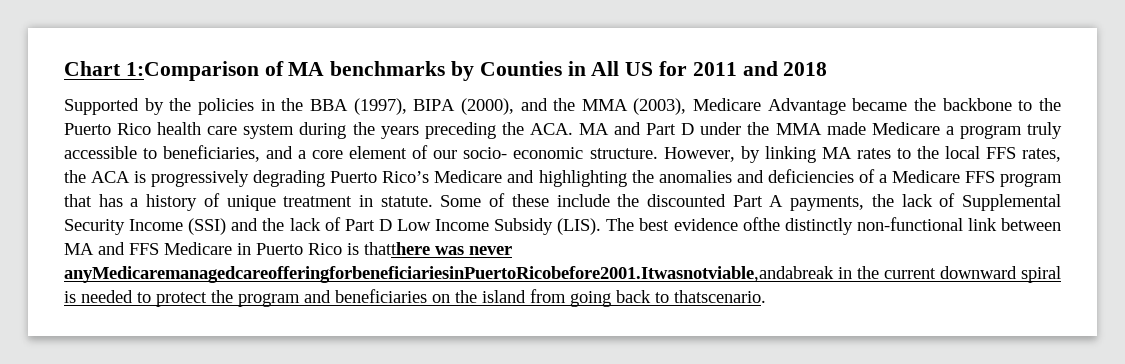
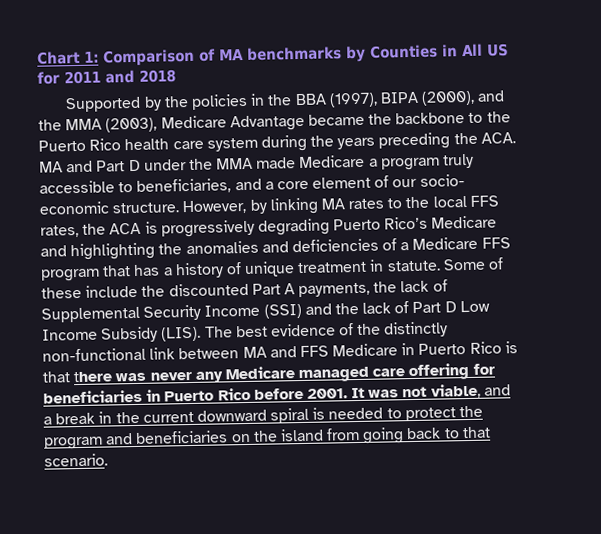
- Chart 1:Comparison of MA benchmarks by Counties in All US for 2011 and 2018
+ Chart 1: Comparison of MA benchmarks by Counties in All US for 2011 and 2018
- The best evidence ofthe distinctly non-functional link between MA and FFS Medicare in Puerto Rico is thatthere was never anyMedicaremanagedcareofferingforbeneficiariesinPuertoRicobefore2001.Itwasnotviable,andabreak in the current downward spiral is needed to protect the program and beneficiaries on the island from going back to thatscenario.
+ The best evidence of the distinctly non-functional link between MA and FFS Medicare in Puerto Rico is that there was never any Medicare managed care offering for beneficiaries in Puerto Rico before 2001. It was not viable, and a break in the current downward spiral is needed to protect the program and beneficiaries on the island from going back to that scenario.

